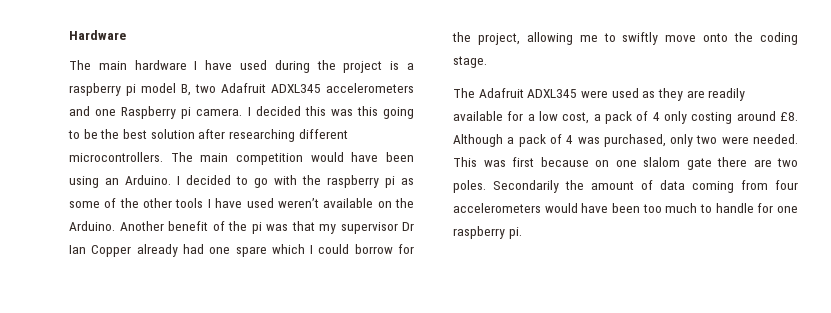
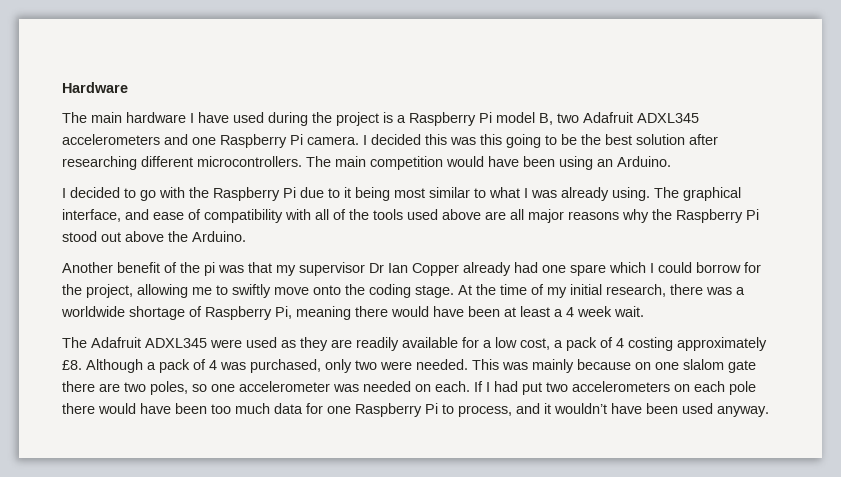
- The main hardware I have used during the project is a raspberry pi model B, two Adafruit ADXL345 accelerometers and one Raspberry pi camera.
+ The main hardware I have used during the project is a Raspberry Pi model B, two Adafruit ADXL345 accelerometers and one Raspberry Pi camera.
- The main competition would have been using an Arduino. I decided to go with the raspberry pi as some of the other tools I have used weren’t available on the Arduino. Another benefit of the pi was that my supervisor Dr Ian Copper already had one spare which I could borrow for the project, allowing me to swiftly move onto the coding stage.
+ The main competition would have been using an Arduino.
+ I decided to go with the Raspberry Pi due to it being most similar to what I was already using. The graphical interface, and ease of compatibility with all of the tools used above are all major reasons why the Raspberry Pi stood out above the Arduino.
+ Another benefit of the pi was that my supervisor Dr Ian Copper already had one spare which I could borrow for the project, allowing me to swiftly move onto the coding stage. At the time of my initial research, there was a worldwide shortage of Raspberry Pi, meaning there would have been at least a 4 week wait.
- The Adafruit ADXL345 were used as they are readily available for a low cost, a pack of 4 only costing around £8.
+ The Adafruit ADXL345 were used as they are readily available for a low cost, a pack of 4 costing approximately £8.
- This was first because on one slalom gate there are two poles. Secondarily the amount of data coming from four accelerometers would have been too much to handle for one raspberry pi.
+ This was mainly because on one slalom gate there are two poles, so one accelerometer was needed on each. If I had put two accelerometers on each pole there would have been too much data for one Raspberry Pi to process, and it wouldn’t have been used anyway.

